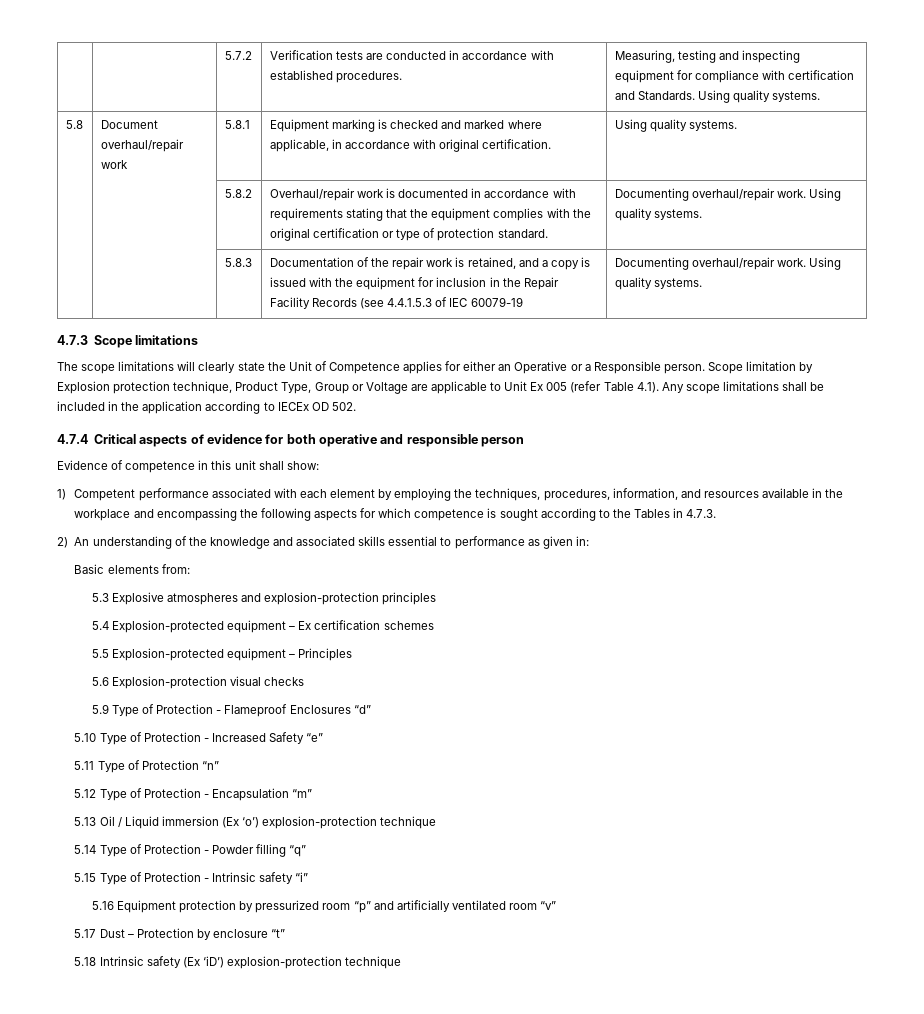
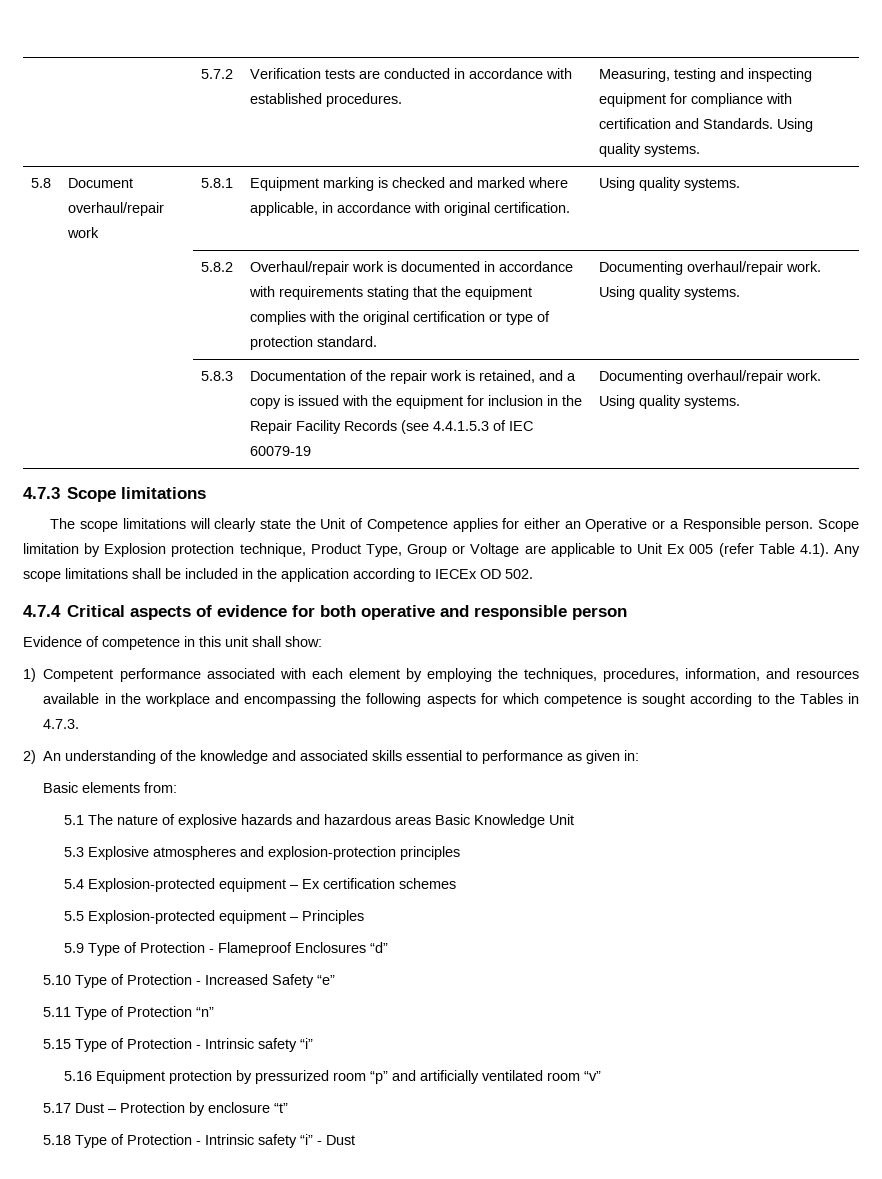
+ 5.1 The nature of explosive hazards and hazardous areas Basic Knowledge Unit
- 5.6 Explosion-protection visual checks
- 5.12 Type of Protection - Encapsulation “m”
- 5.13 Oil / Liquid immersion (Ex ‘o’) explosion-protection technique
- 5.14 Type of Protection - Powder filling “q”
- 5.18 Intrinsic safety (Ex ‘iD’) explosion-protection technique
+ 5.18 Type of Protection - Intrinsic safety “i” - Dust

